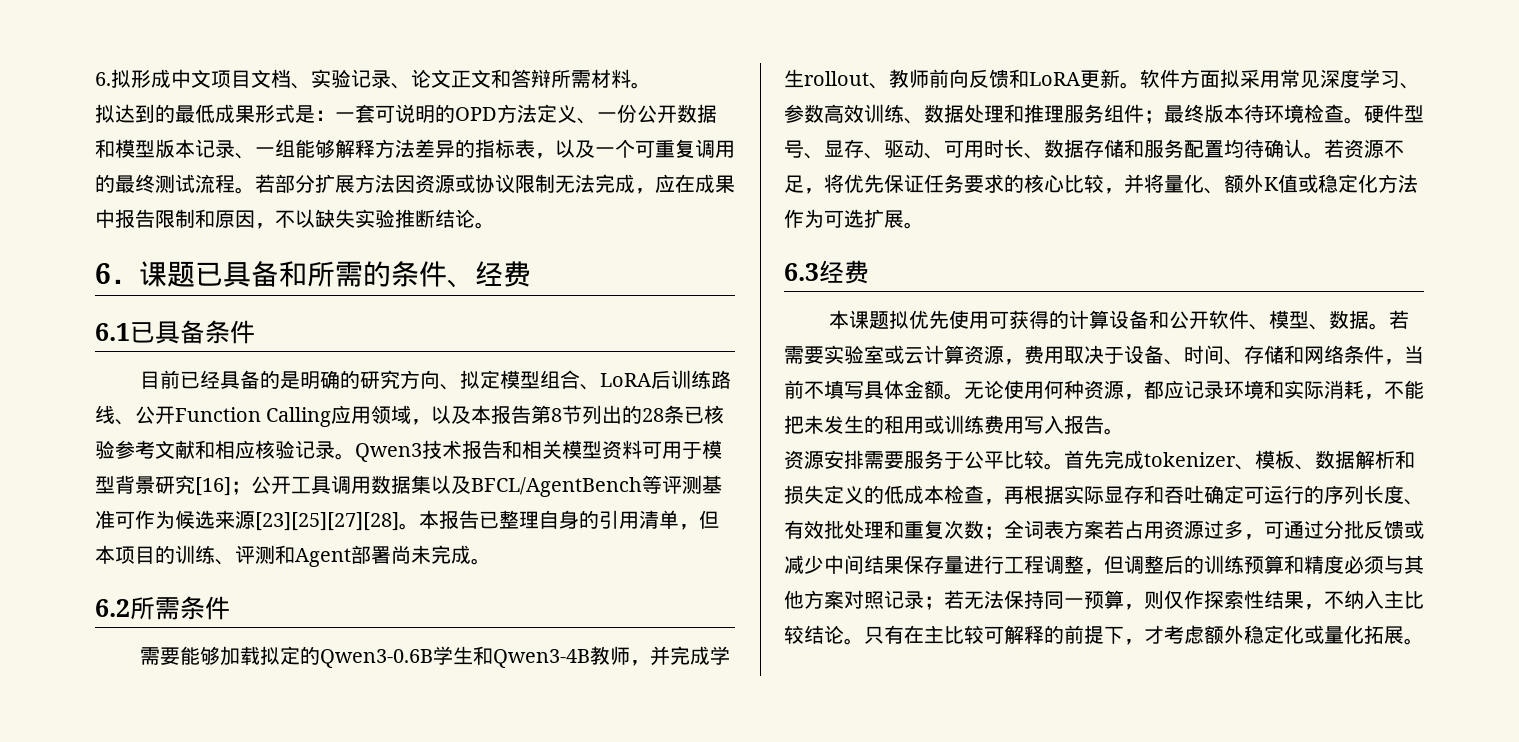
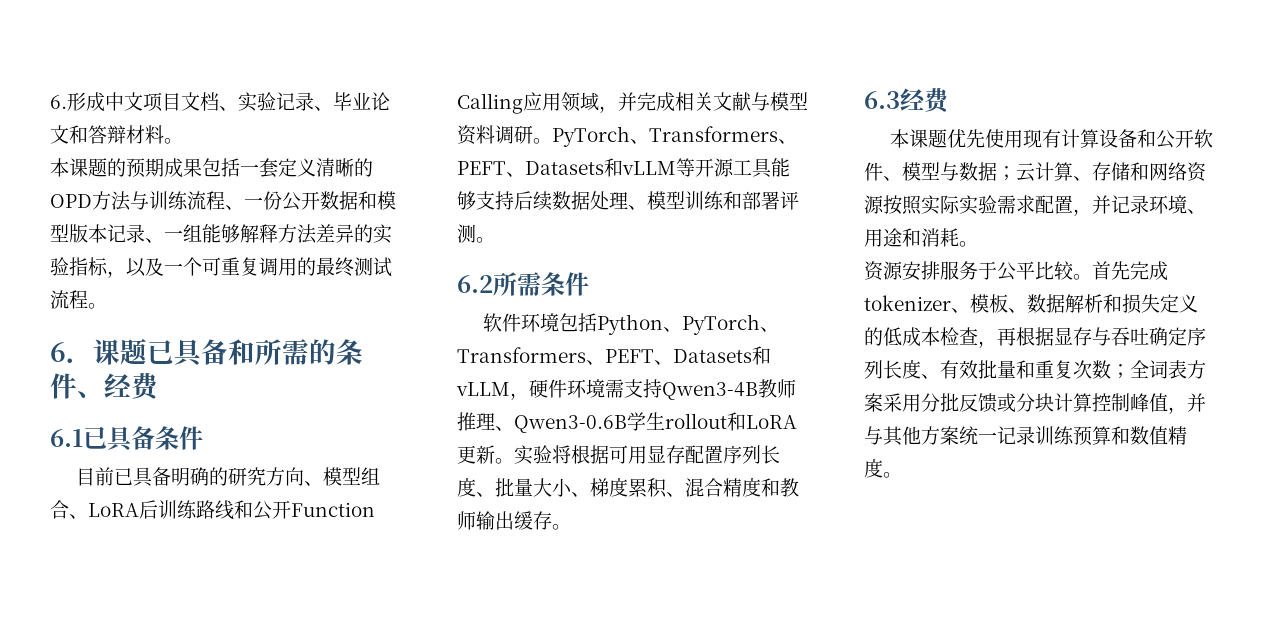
- 6.拟形成中文项目文档、实验记录、论文正文和答辩所需材料。
- 拟达到的最低成果形式是：一套可说明的OPD方法定义、一份公开数据和模型版本记录、一组能够解释方法差异的指标表，以及一个可重复调用的最终测试流程。若部分扩展方法因资源或协议限制无法完成，应在成果中报告限制和原因，不以缺失实验推断结论。
+ 6.形成中文项目文档、实验记录、毕业论文和答辩材料。
+ 本课题的预期成果包括一套定义清晰的OPD方法与训练流程、一份公开数据和模型版本记录、一组能够解释方法差异的实验指标，以及一个可重复调用的最终测试流程。
- 目前已经具备的是明确的研究方向、拟定模型组合、LoRA后训练路线、公开Function Calling应用领域，以及本报告第8节列出的28条已核验参考文献和相应核验记录。Qwen3技术报告和相关模型资料可用于模型背景研究[16]；公开工具调用数据集以及BFCL/AgentBench等评测基准可作为候选来源[23][25][27][28]。本报告已整理自身的引用清单，但本项目的训练、评测和Agent部署尚未完成。
+ 目前已具备明确的研究方向、模型组合、LoRA后训练路线和公开Function Calling应用领域，并完成相关文献与模型资料调研。PyTorch、Transformers、PEFT、Datasets和vLLM等开源工具能够支持后续数据处理、模型训练和部署评测。
  6.2所需条件
- 需要能够加载拟定的Qwen3-0.6B学生和Qwen3-4B教师，并完成学生rollout、教师前向反馈和LoRA更新。软件方面拟采用常见深度学习、参数高效训练、数据处理和推理服务组件；最终版本待环境检查。硬件型号、显存、驱动、可用时长、数据存储和服务配置均待确认。若资源不足，将优先保证任务要求的核心比较，并将量化、额外K值或稳定化方法作为可选扩展。
+ 软件环境包括Python、PyTorch、Transformers、PEFT、Datasets和vLLM，硬件环境需支持Qwen3-4B教师推理、Qwen3-0.6B学生rollout和LoRA更新。实验将根据可用显存配置序列长度、批量大小、梯度累积、混合精度和教师输出缓存。
- 本课题拟优先使用可获得的计算设备和公开软件、模型、数据。若需要实验室或云计算资源，费用取决于设备、时间、存储和网络条件，当前不填写具体金额。无论使用何种资源，都应记录环境和实际消耗，不能把未发生的租用或训练费用写入报告。
+ 本课题优先使用现有计算设备和公开软件、模型与数据；云计算、存储和网络资源按照实际实验需求配置，并记录环境、用途和消耗。
- 资源安排需要服务于公平比较。
+ 资源安排服务于公平比较。
- 首先完成tokenizer、模板、数据解析和损失定义的低成本检查，再根据实际显存和吞吐确定可运行的序列长度、有效批处理和重复次数；全词表方案若占用资源过多，可通过分批反馈或减少中间结果保存量进行工程调整，但调整后的训练预算和精度必须与其他方案对照记录；若无法保持同一预算，则仅作探索性结果，不纳入主比较结论。只有在主比较可解释的前提下，才考虑额外稳定化或量化拓展。
+ 首先完成tokenizer、模板、数据解析和损失定义的低成本检查，再根据显存与吞吐确定序列长度、有效批量和重复次数；全词表方案采用分批反馈或分块计算控制峰值，并与其他方案统一记录训练预算和数值精度。

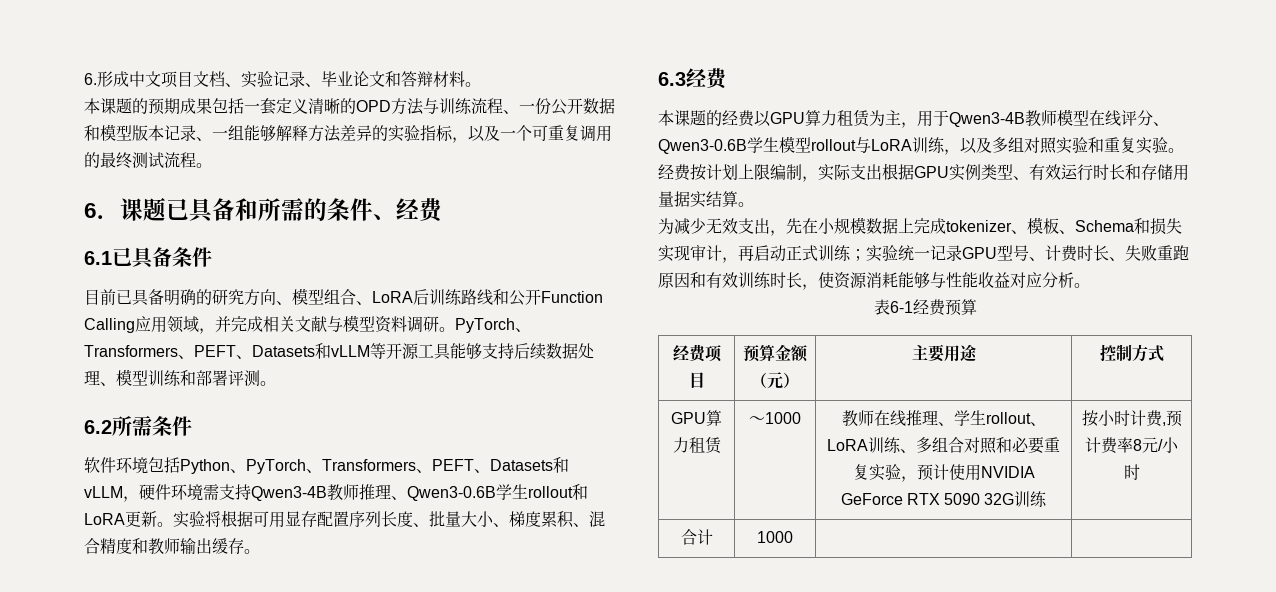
- 本课题优先使用现有计算设备和公开软件、模型与数据；云计算、存储和网络资源按照实际实验需求配置，并记录环境、用途和消耗。
- 资源安排服务于公平比较。首先完成tokenizer、模板、数据解析和损失定义的低成本检查，再根据显存与吞吐确定序列长度、有效批量和重复次数；全词表方案采用分批反馈或分块计算控制峰值，并与其他方案统一记录训练预算和数值精度。
+ 本课题的经费以GPU算力租赁为主，用于Qwen3-4B教师模型在线评分、Qwen3-0.6B学生模型rollout与LoRA训练，以及多组对照实验和重复实验。经费按计划上限编制，实际支出根据GPU实例类型、有效运行时长和存储用量据实结算。
+ 为减少无效支出，先在小规模数据上完成tokenizer、模板、Schema和损失实现审计，再启动正式训练；实验统一记录GPU型号、计费时长、失败重跑原因和有效训练时长，使资源消耗能够与性能收益对应分析。
+ 表6-1经费预算
+ 经费项目 | 预算金额（元） | 主要用途 | 控制方式
+ GPU算力租赁 | ～1000 | 教师在线推理、学生rollout、LoRA训练、多组合对照和必要重复实验，预计使用NVIDIA GeForce RTX 5090 32G训练 | 按小时计费,预计费率8元/小时
+ 合计 | 1000 | |

